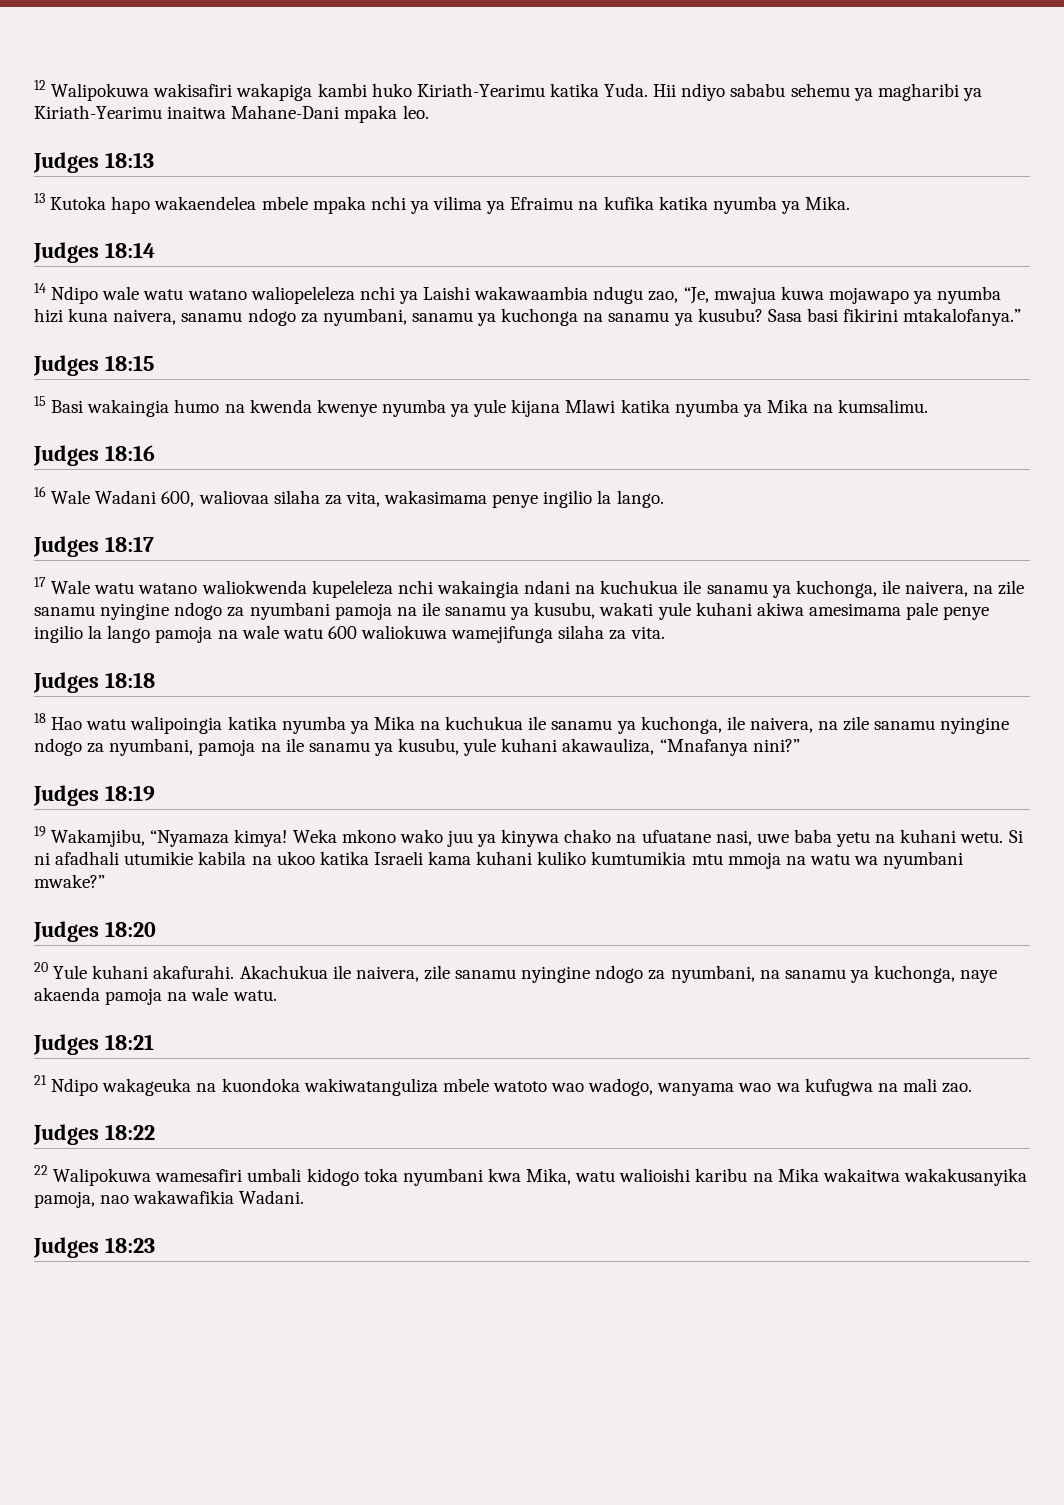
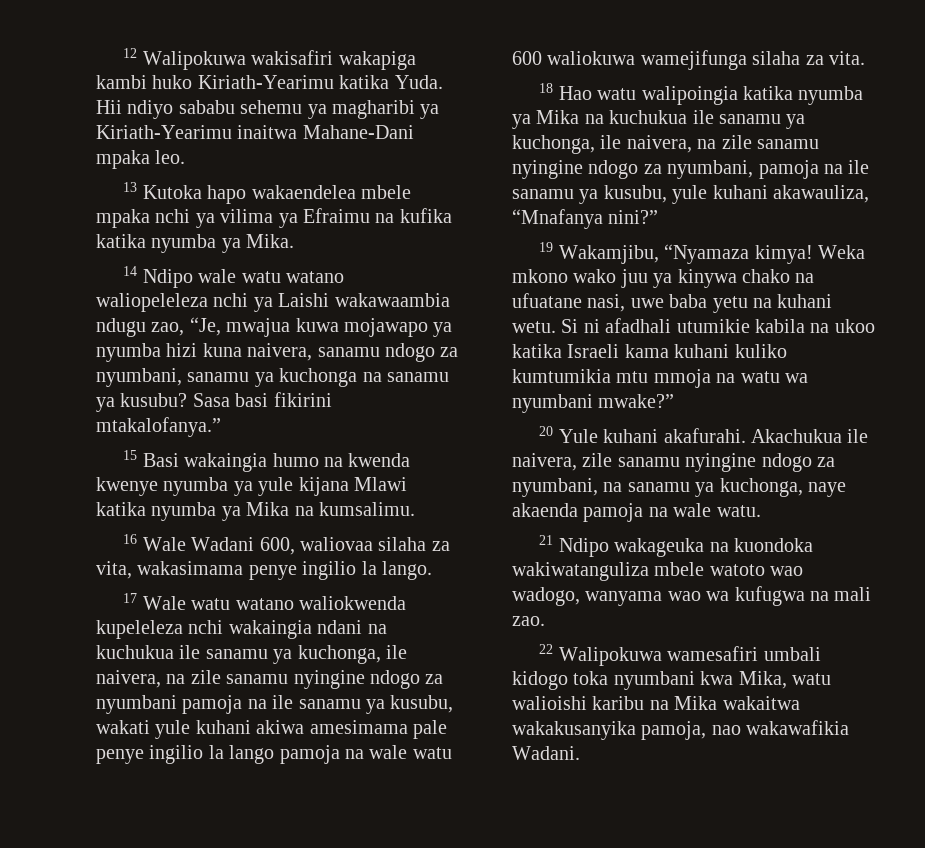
- Judges 18:13
- Judges 18:14
- Judges 18:15
- Judges 18:16
- Judges 18:17
- Judges 18:18
- Judges 18:19
- Judges 18:20
- Judges 18:21
- Judges 18:22
- Judges 18:23

